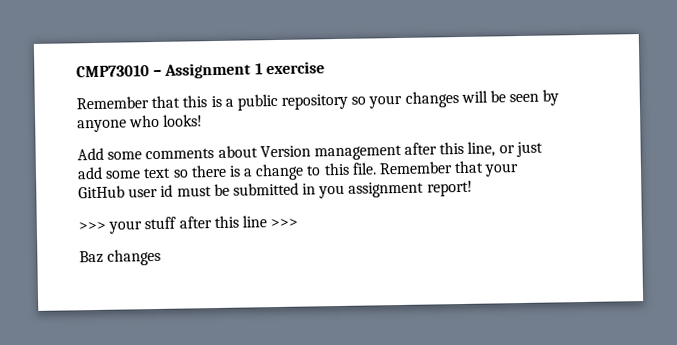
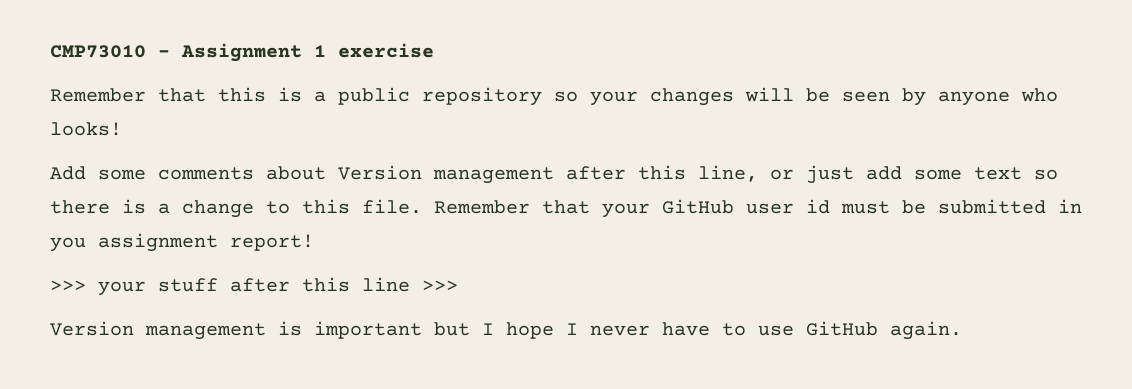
- Baz changes
+ Version management is important but I hope I never have to use GitHub again.

